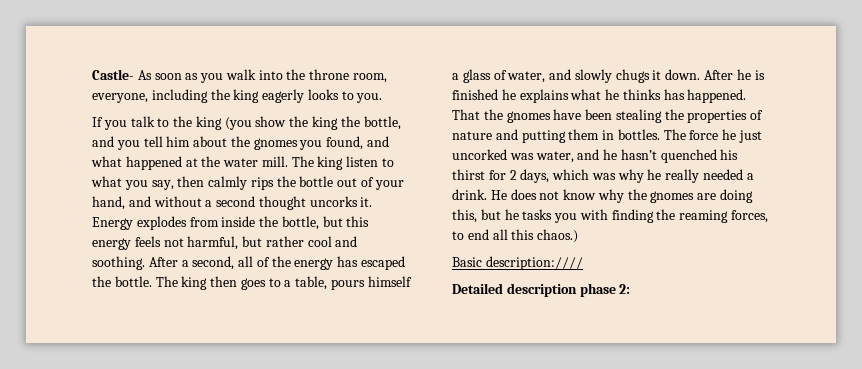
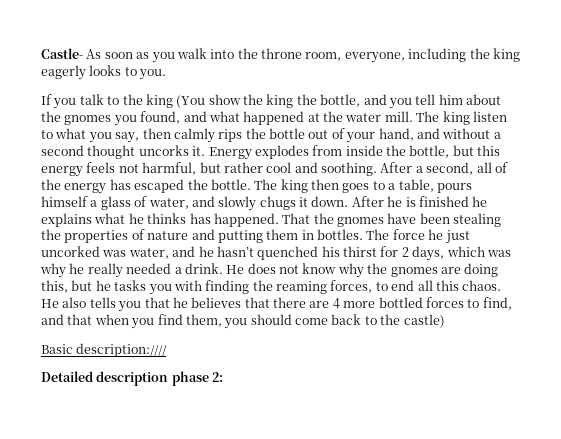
- If you talk to the king (you show the king the bottle, and you tell him about the gnomes you found, and what happened at the water mill.
+ If you talk to the king (You show the king the bottle, and you tell him about the gnomes you found, and what happened at the water mill.
- He does not know why the gnomes are doing this, but he tasks you with finding the reaming forces, to end all this chaos.)
+ He does not know why the gnomes are doing this, but he tasks you with finding the reaming forces, to end all this chaos. He also tells you that he believes that there are 4 more bottled forces to find, and that when you find them, you should come back to the castle)

